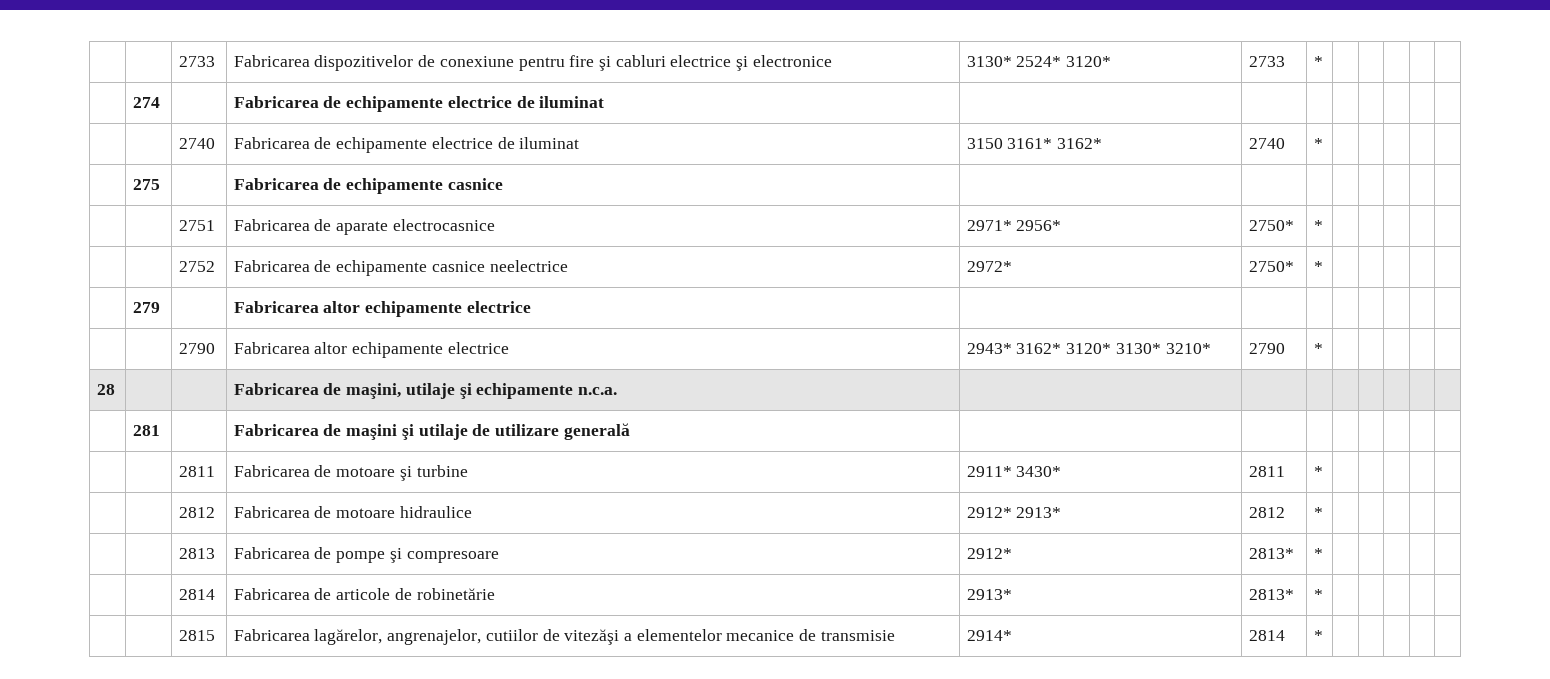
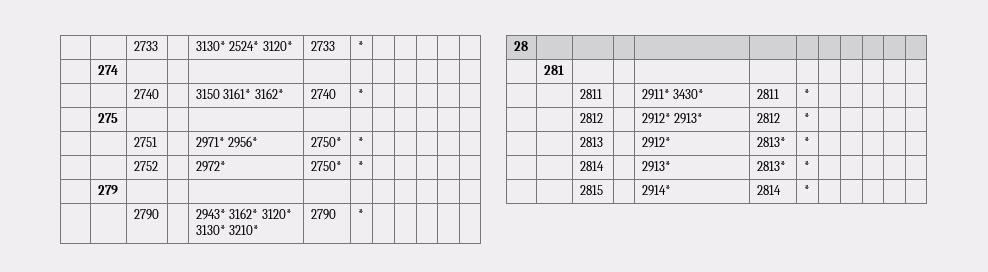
- | | 2733 | Fabricarea dispozitivelor de conexiune pentru fire şi cabluri electrice şi electronice | 3130* 2524* 3120* | 2733 | * | | | | |
+ | | 2733 | | 3130* 2524* 3120* | 2733 | * | | | | |
- | 274 | | Fabricarea de echipamente electrice de iluminat | | | | | | | |
- | | 2740 | Fabricarea de echipamente electrice de iluminat | 3150 3161* 3162* | 2740 | * | | | | |
+ | 274 | | | | | | | | | |
+ | | 2740 | | 3150 3161* 3162* | 2740 | * | | | | |
- | 275 | | Fabricarea de echipamente casnice | | | | | | | |
- | | 2751 | Fabricarea de aparate electrocasnice | 2971* 2956* | 2750* | * | | | | |
+ | 275 | | | | | | | | | |
+ | | 2751 | | 2971* 2956* | 2750* | * | | | | |
- | | 2752 | Fabricarea de echipamente casnice neelectrice | 2972* | 2750* | * | | | | |
+ | | 2752 | | 2972* | 2750* | * | | | | |
- | 279 | | Fabricarea altor echipamente electrice | | | | | | | |
- | | 2790 | Fabricarea altor echipamente electrice | 2943* 3162* 3120* 3130* 3210* | 2790 | * | | | | |
+ | 279 | | | | | | | | | |
+ | | 2790 | | 2943* 3162* 3120* 3130* 3210* | 2790 | * | | | | |
- 28 | | | Fabricarea de maşini, utilaje şi echipamente n.c.a. | | | | | | | |
- | 281 | | Fabricarea de maşini şi utilaje de utilizare generală | | | | | | | |
- | | 2811 | Fabricarea de motoare şi turbine | 2911* 3430* | 2811 | * | | | | |
+ 28 | | | | | | | | | | |
+ | 281 | | | | | | | | | |
+ | | 2811 | | 2911* 3430* | 2811 | * | | | | |
- | | 2812 | Fabricarea de motoare hidraulice | 2912* 2913* | 2812 | * | | | | |
+ | | 2812 | | 2912* 2913* | 2812 | * | | | | |
- | | 2813 | Fabricarea de pompe şi compresoare | 2912* | 2813* | * | | | | |
+ | | 2813 | | 2912* | 2813* | * | | | | |
- | | 2814 | Fabricarea de articole de robinetărie | 2913* | 2813* | * | | | | |
+ | | 2814 | | 2913* | 2813* | * | | | | |
- | | 2815 | Fabricarea lagărelor, angrenajelor, cutiilor de vitezăşi a elementelor mecanice de transmisie | 2914* | 2814 | * | | | | |
+ | | 2815 | | 2914* | 2814 | * | | | | |

